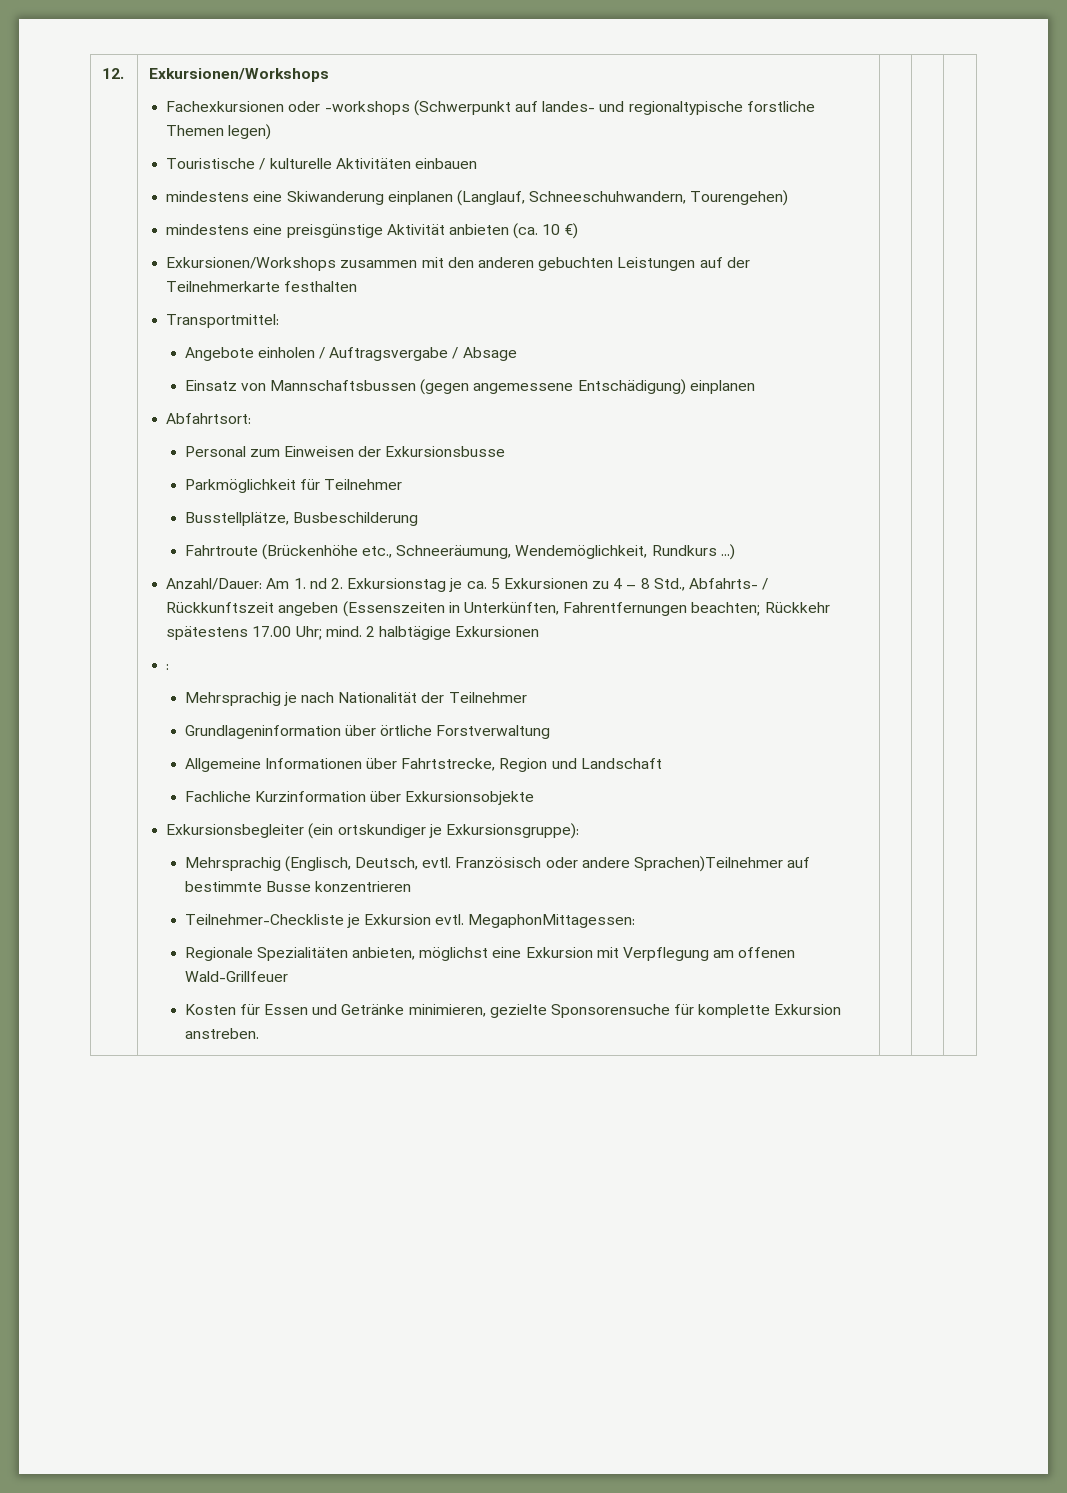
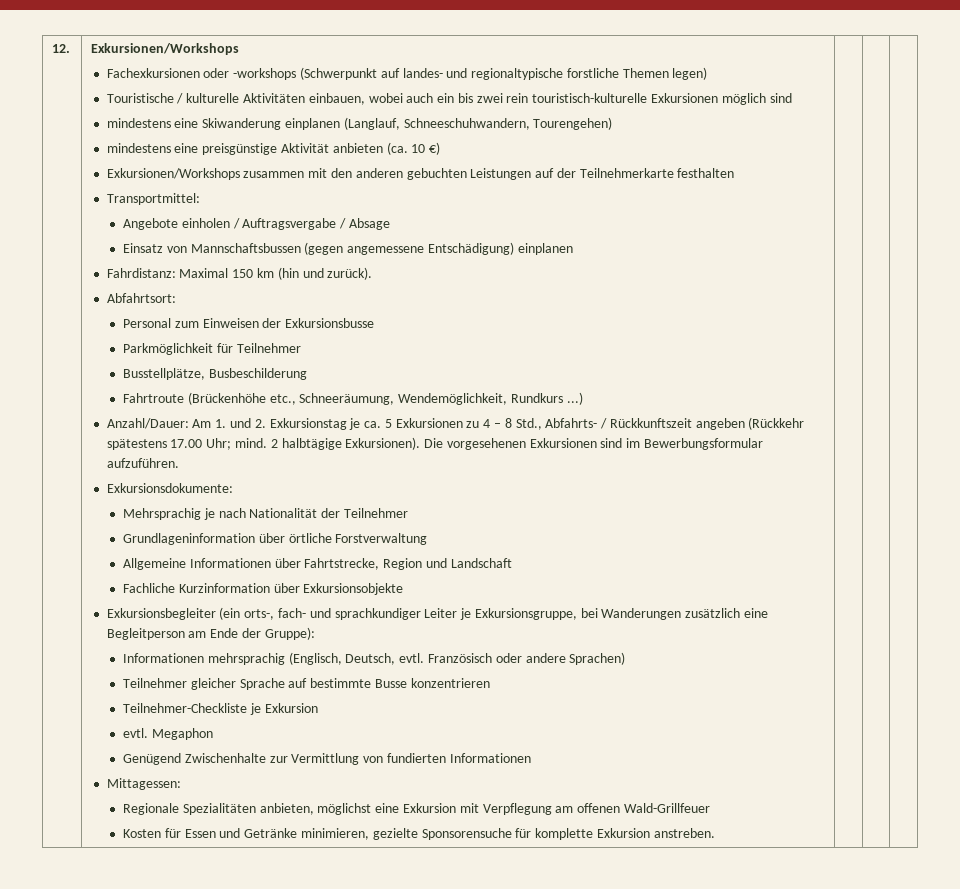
- Touristische / kulturelle Aktivitäten einbauen
+ Touristische / kulturelle Aktivitäten einbauen, wobei auch ein bis zwei rein touristisch-kulturelle Exkursionen möglich sind
+ Fahrdistanz: Maximal 150 km (hin und zurück).
- Anzahl/Dauer: Am 1. nd 2. Exkursionstag je ca. 5 Exkursionen zu 4 – 8 Std., Abfahrts- / Rückkunftszeit angeben (Essenszeiten in Unterkünften, Fahrentfernungen beachten; Rückkehr spätestens 17.00 Uhr; mind.
+ Anzahl/Dauer: Am 1. und 2. Exkursionstag je ca. 5 Exkursionen zu 4 – 8 Std., Abfahrts- / Rückkunftszeit angeben (Rückkehr spätestens 17.00 Uhr; mind.
- 2 halbtägige Exkursionen
- :
+ 2 halbtägige Exkursionen). Die vorgesehenen Exkursionen sind im Bewerbungsformular aufzuführen.
+ Exkursionsdokumente:
- Exkursionsbegleiter (ein ortskundiger je Exkursionsgruppe):
- Mehrsprachig (Englisch, Deutsch, evtl.
+ Exkursionsbegleiter (ein orts-, fach- und sprachkundiger Leiter je Exkursionsgruppe, bei Wanderungen zusätzlich eine Begleitperson am Ende der Gruppe):
+ Informationen mehrsprachig (Englisch, Deutsch, evtl.
- Französisch oder andere Sprachen)Teilnehmer auf bestimmte Busse konzentrieren
+ Französisch oder andere Sprachen)
+ Teilnehmer gleicher Sprache auf bestimmte Busse konzentrieren
- Teilnehmer-Checkliste je Exkursion evtl. MegaphonMittagessen:
+ Teilnehmer-Checkliste je Exkursion
+ evtl. Megaphon
+ Genügend Zwischenhalte zur Vermittlung von fundierten Informationen
+ Mittagessen:

